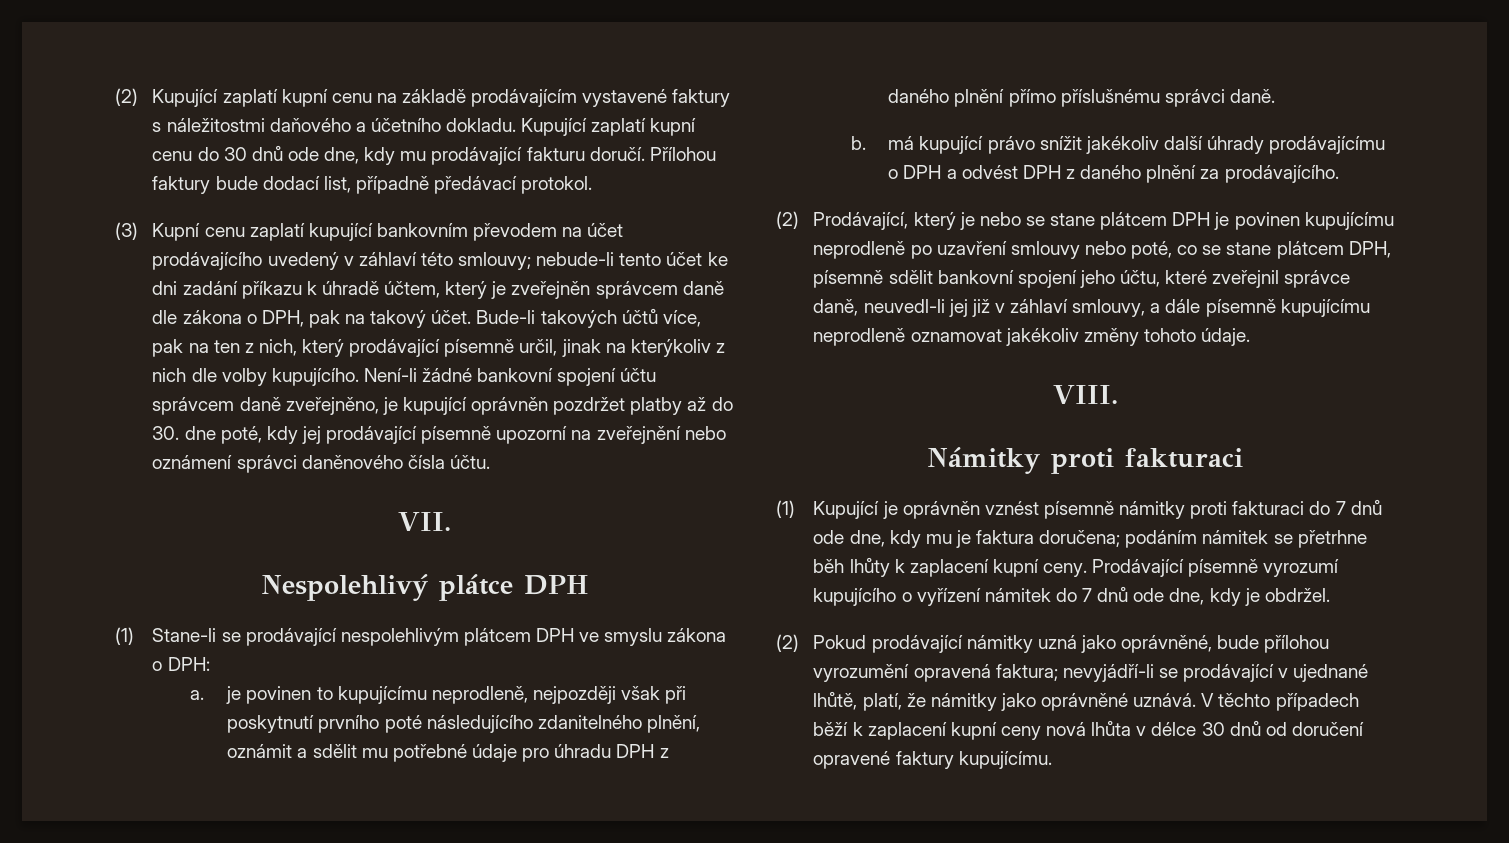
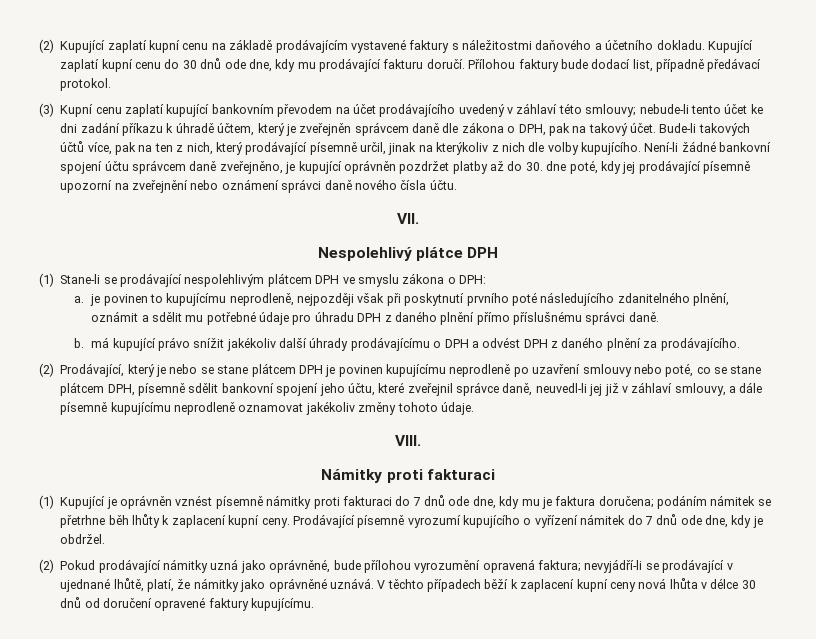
- Není-li žádné bankovní spojení účtu správcem daně zveřejněno, je kupující oprávněn pozdržet platby až do 30. dne poté, kdy jej prodávající písemně upozorní na zveřejnění nebo oznámení správci daněnového čísla účtu.
+ Není-li žádné bankovní spojení účtu správcem daně zveřejněno, je kupující oprávněn pozdržet platby až do 30. dne poté, kdy jej prodávající písemně upozorní na zveřejnění nebo oznámení správci daně nového čísla účtu.

